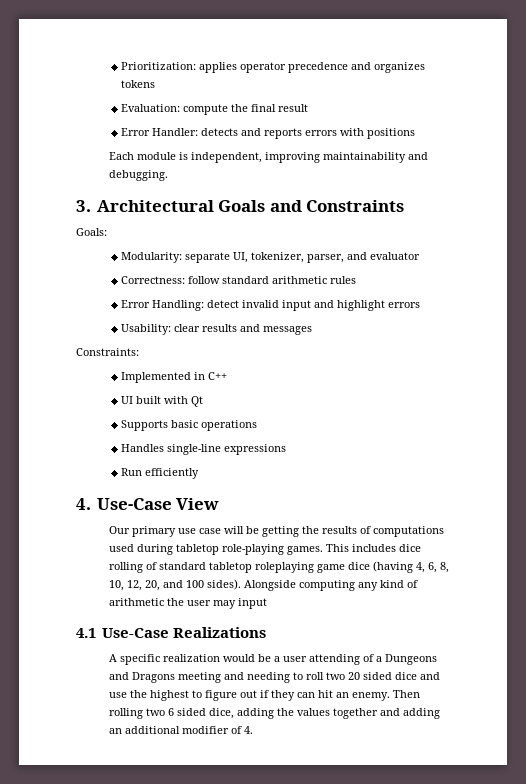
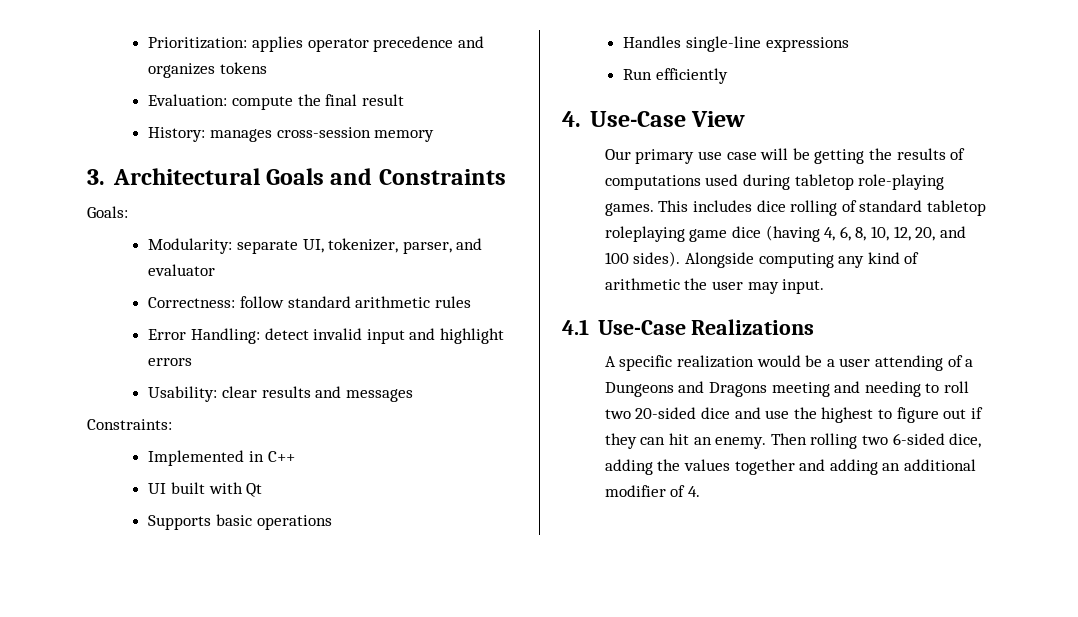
- Error Handler: detects and reports errors with positions
- Each module is independent, improving maintainability and debugging.
+ History: manages cross-session memory
- Alongside computing any kind of arithmetic the user may input
+ Alongside computing any kind of arithmetic the user may input.
- A specific realization would be a user attending of a Dungeons and Dragons meeting and needing to roll two 20 sided dice and use the highest to figure out if they can hit an enemy.
+ A specific realization would be a user attending of a Dungeons and Dragons meeting and needing to roll two 20-sided dice and use the highest to figure out if they can hit an enemy.
- Then rolling two 6 sided dice, adding the values together and adding an additional modifier of 4.
+ Then rolling two 6-sided dice, adding the values together and adding an additional modifier of 4.

